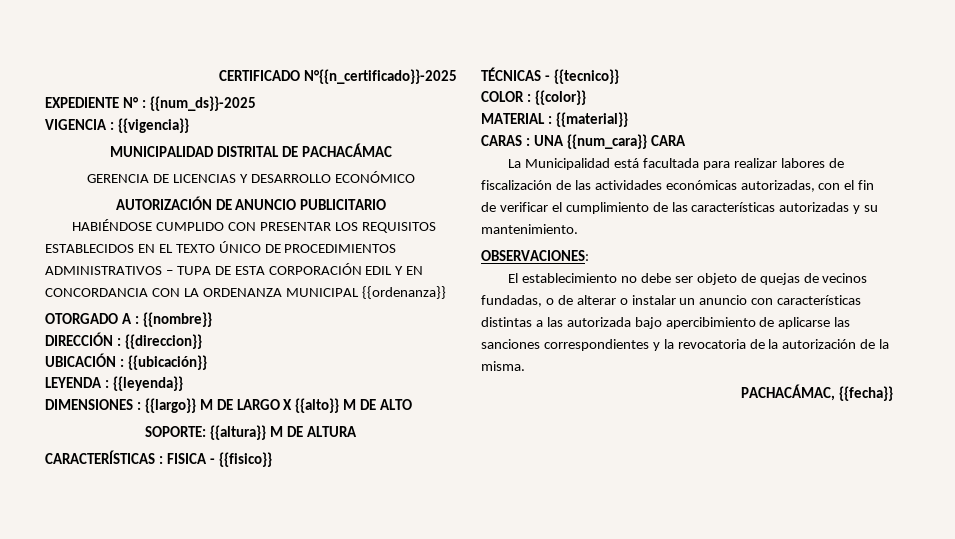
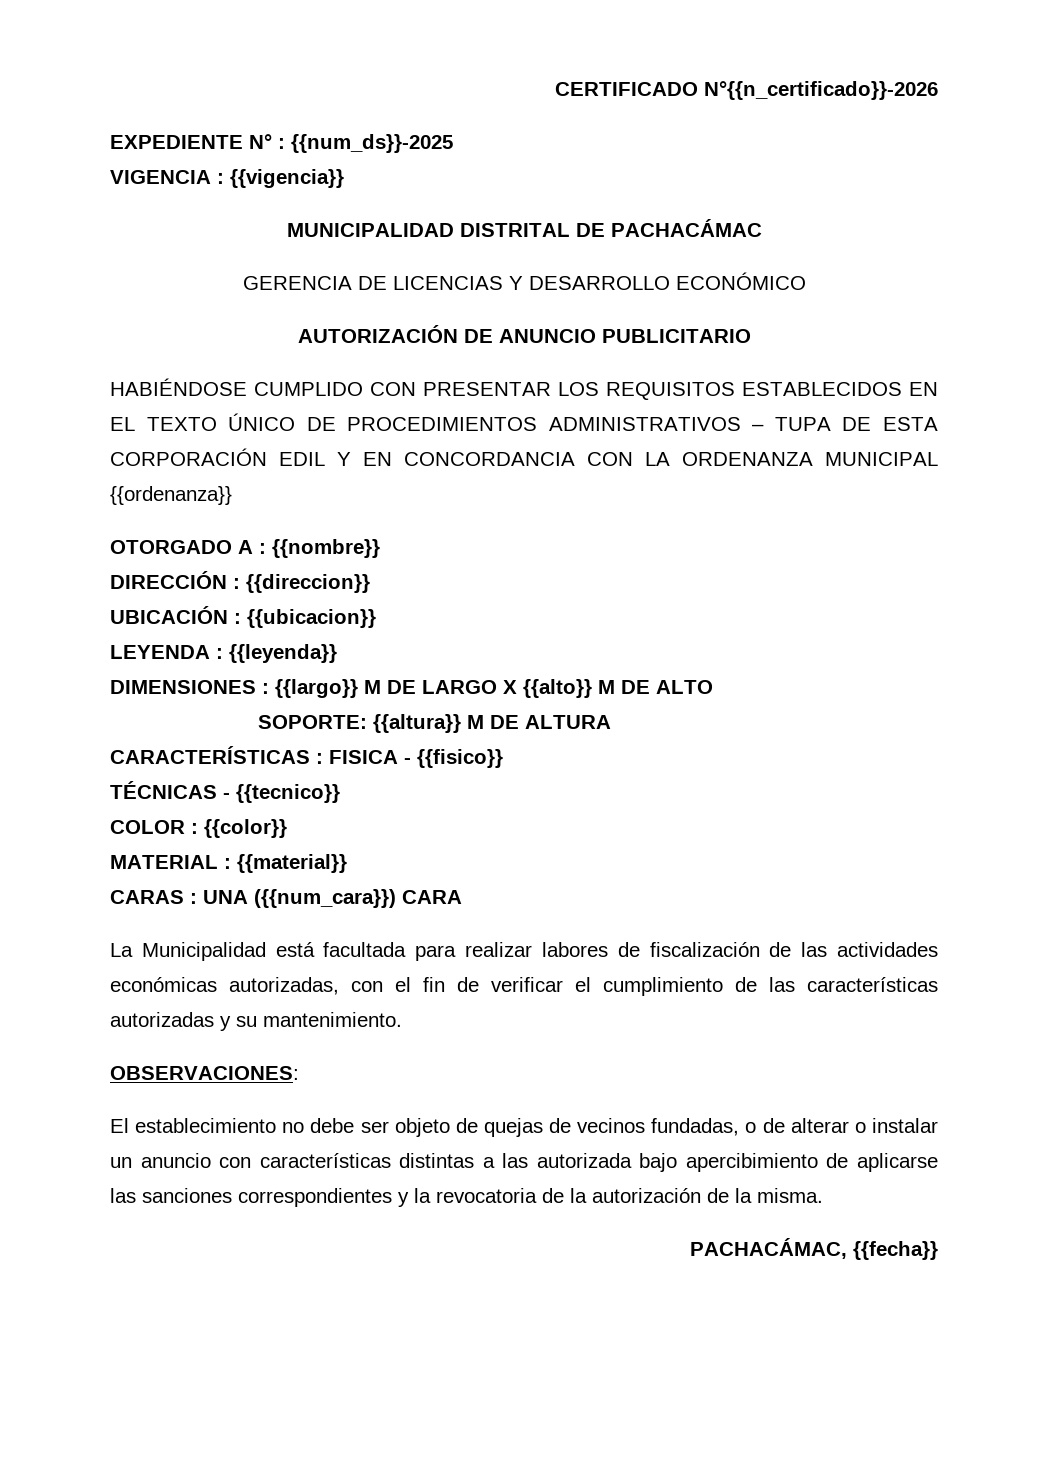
- CERTIFICADO N°{{n_certificado}}-2025
+ CERTIFICADO N°{{n_certificado}}-2026
- UBICACIÓN : {{ubicación}}
+ UBICACIÓN : {{ubicacion}}
- CARAS : UNA {{num_cara}} CARA
+ CARAS : UNA ({{num_cara}}) CARA

